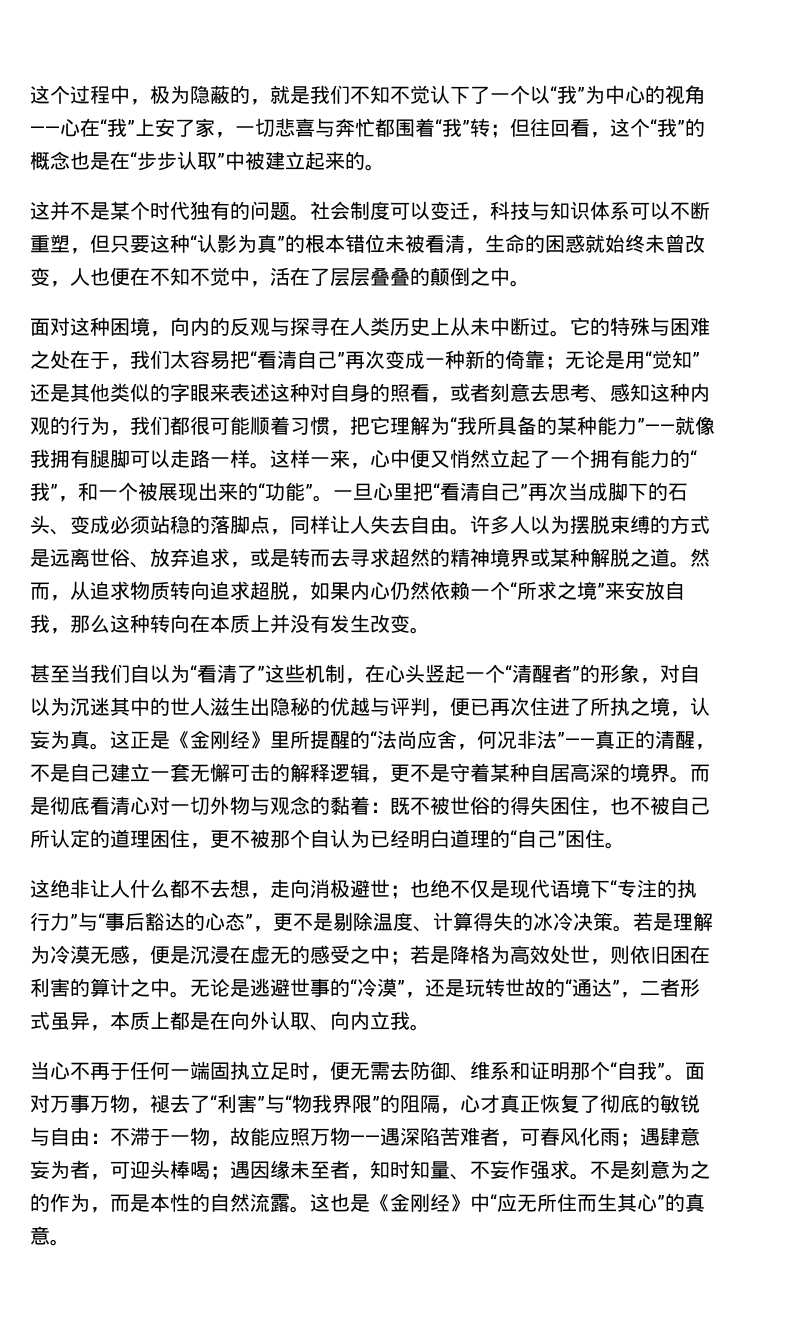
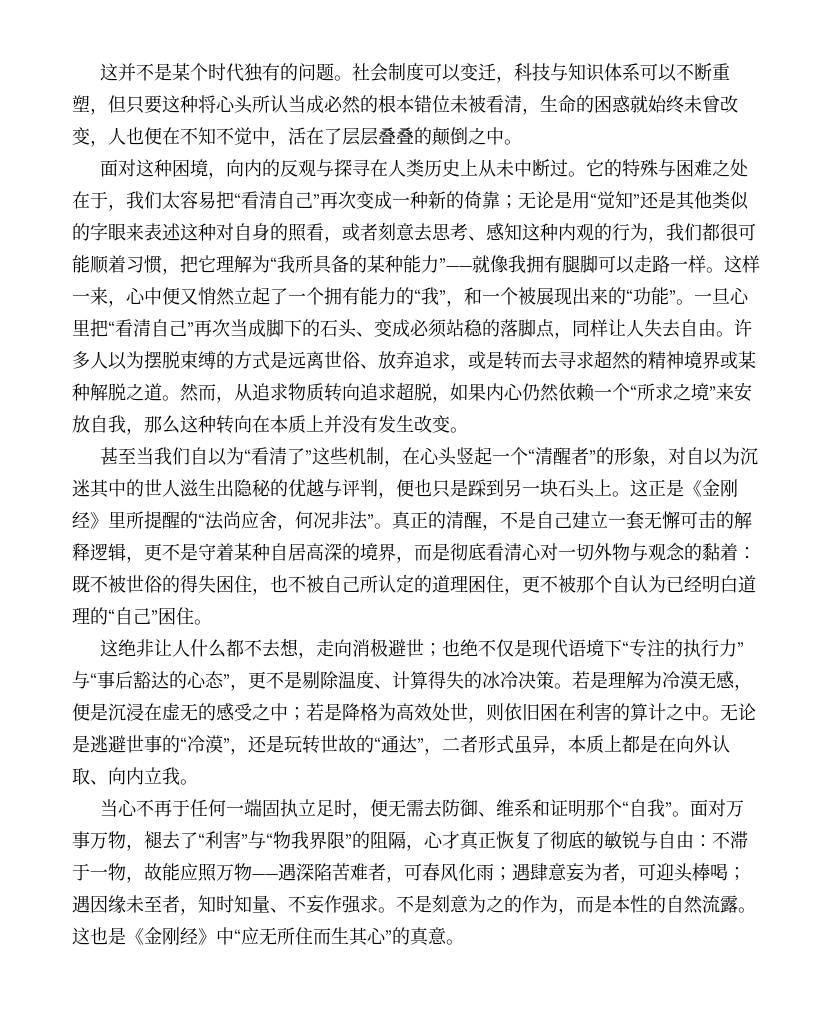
- 这个过程中，极为隐蔽的，就是我们不知不觉认下了一个以“我”为中心的视角——心在“我”上安了家，一切悲喜与奔忙都围着“我”转；但往回看，这个“我”的概念也是在“步步认取”中被建立起来的。
- 社会制度可以变迁，科技与知识体系可以不断重塑，但只要这种“认影为真”的根本错位未被看清，生命的困惑就始终未曾改变，人也便在不知不觉中，活在了层层叠叠的颠倒之中。
+ 社会制度可以变迁，科技与知识体系可以不断重塑，但只要这种将心头所认当成必然的根本错位未被看清，生命的困惑就始终未曾改变，人也便在不知不觉中，活在了层层叠叠的颠倒之中。
- 甚至当我们自以为“看清了”这些机制，在心头竖起一个“清醒者”的形象，对自以为沉迷其中的世人滋生出隐秘的优越与评判，便已再次住进了所执之境，认妄为真。
+ 甚至当我们自以为“看清了”这些机制，在心头竖起一个“清醒者”的形象，对自以为沉迷其中的世人滋生出隐秘的优越与评判，便也只是踩到另一块石头上。
- 这正是《金刚经》里所提醒的“法尚应舍，何况非法”——真正的清醒，不是自己建立一套无懈可击的解释逻辑，更不是守着某种自居高深的境界。而是彻底看清心对一切外物与观念的黏着：
+ 这正是《金刚经》里所提醒的“法尚应舍，何况非法”。真正的清醒，不是自己建立一套无懈可击的解释逻辑，更不是守着某种自居高深的境界，而是彻底看清心对一切外物与观念的黏着：

